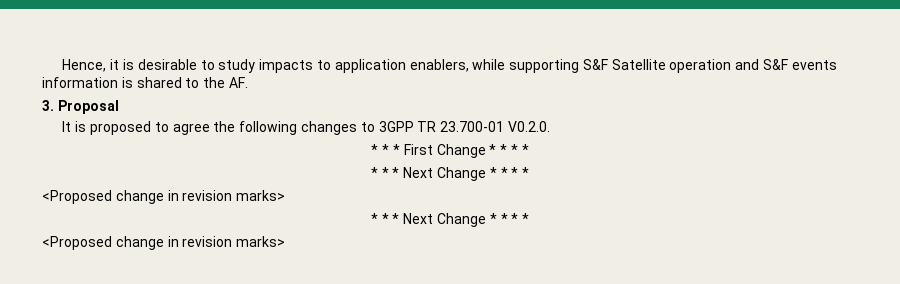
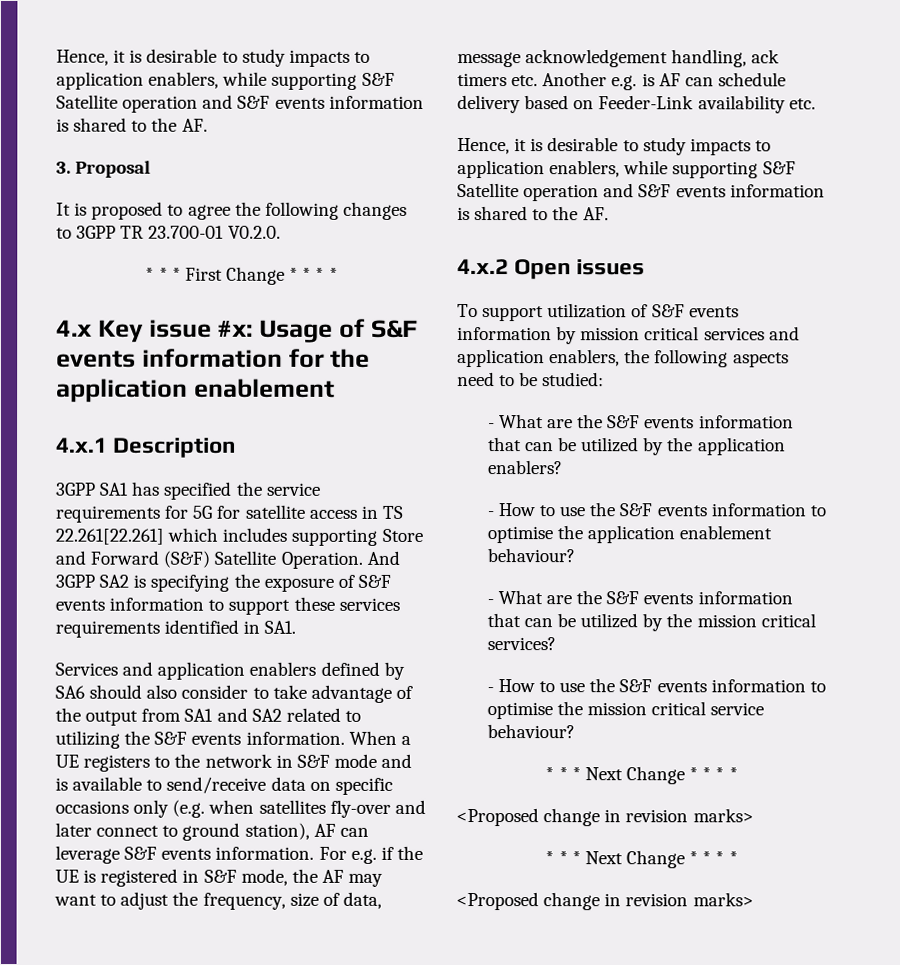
+ 4.x Key issue #x: Usage of S&F events information for the application enablement
+ 4.x.1 Description
+ 3GPP SA1 has specified the service requirements for 5G for satellite access in TS 22.261[22.261] which includes supporting Store and Forward (S&F) Satellite Operation. And 3GPP SA2 is specifying the exposure of S&F events information to support these services requirements identified in SA1.
+ Services and application enablers defined by SA6 should also consider to take advantage of the output from SA1 and SA2 related to utilizing the S&F events information. When a UE registers to the network in S&F mode and is available to send/receive data on specific occasions only (e.g. when satellites fly-over and later connect to ground station), AF can leverage S&F events information. For e.g. if the UE is registered in S&F mode, the AF may want to adjust the frequency, size of data, message acknowledgement handling, ack timers etc. Another e.g. is AF can schedule delivery based on Feeder-Link availability etc.
+ Hence, it is desirable to study impacts to application enablers, while supporting S&F Satellite operation and S&F events information is shared to the AF.
+ 4.x.2 Open issues
+ To support utilization of S&F events information by mission critical services and application enablers, the following aspects need to be studied:
+ - What are the S&F events information that can be utilized by the application enablers?
+ - How to use the S&F events information to optimise the application enablement behaviour?
+ - What are the S&F events information that can be utilized by the mission critical services?
+ - How to use the S&F events information to optimise the mission critical service behaviour?

